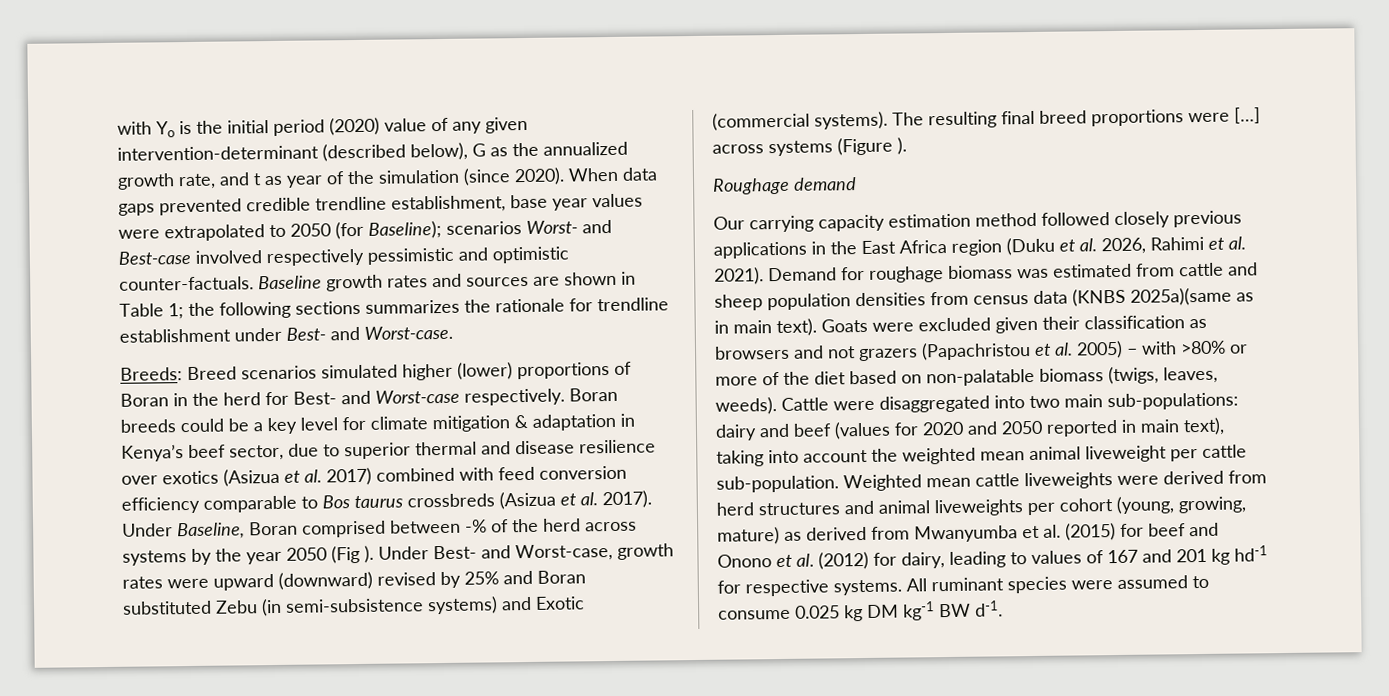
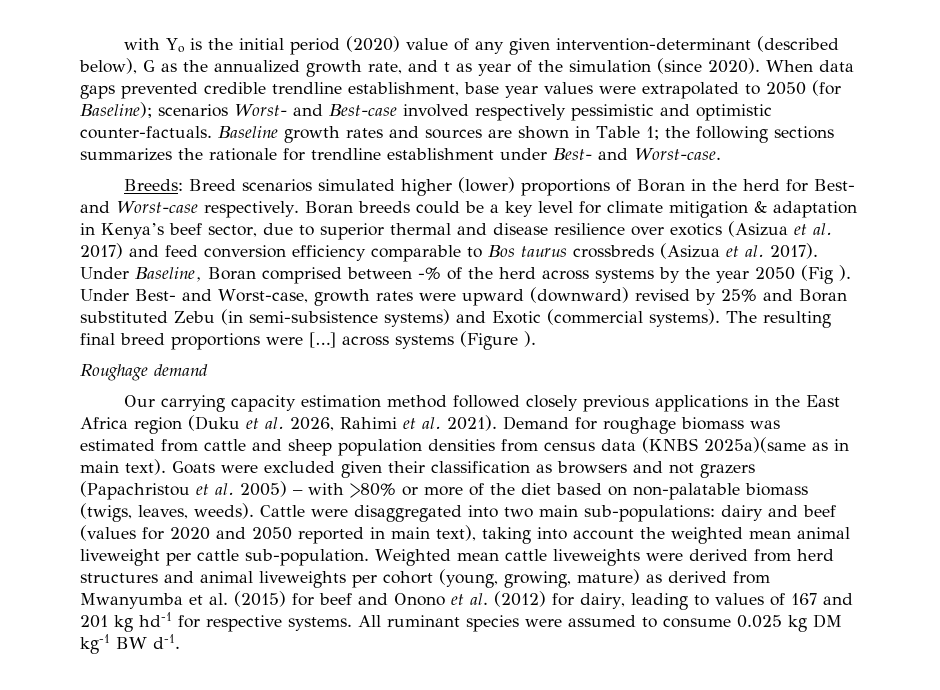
- Boran breeds could be a key level for climate mitigation & adaptation in Kenya’s beef sector, due to superior thermal and disease resilience over exotics (Asizua et al. 2017) combined with feed conversion efficiency comparable to Bos taurus crossbreds (Asizua et al. 2017).
+ Boran breeds could be a key level for climate mitigation & adaptation in Kenya’s beef sector, due to superior thermal and disease resilience over exotics (Asizua et al. 2017) and feed conversion efficiency comparable to Bos taurus crossbreds (Asizua et al. 2017).

